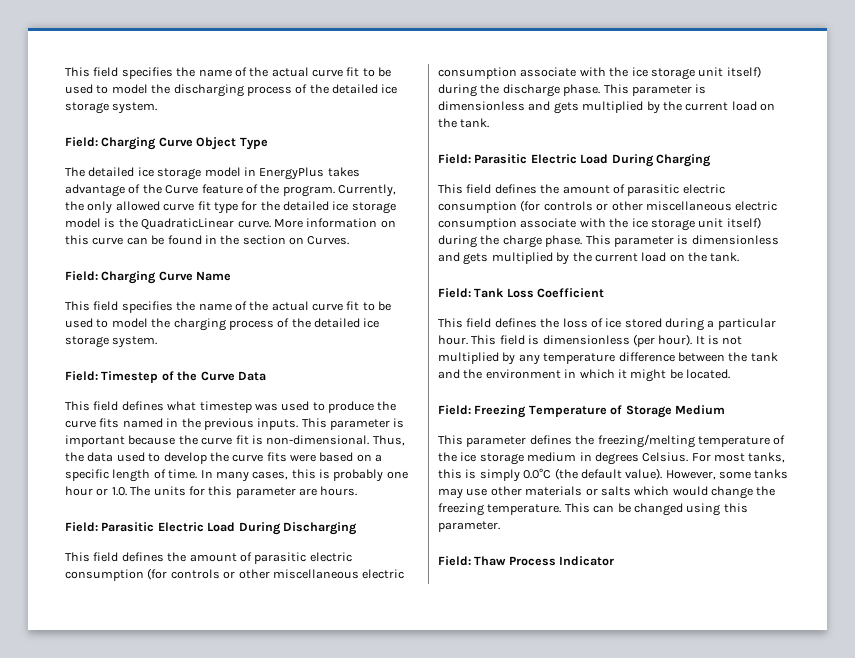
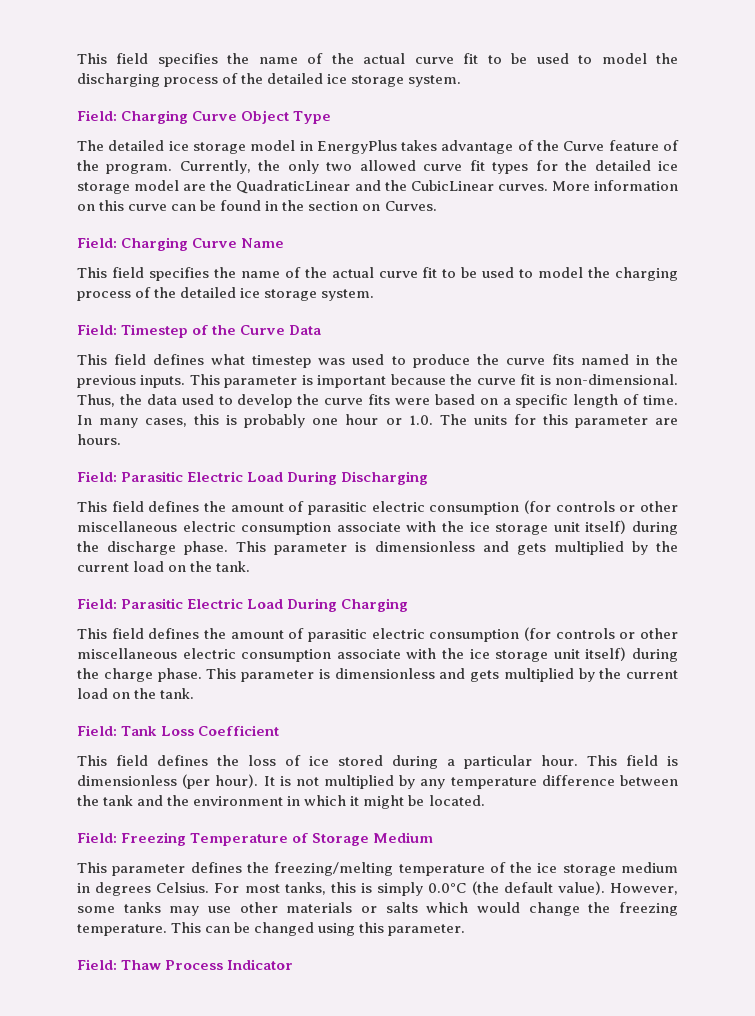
- Currently, the only allowed curve fit type for the detailed ice storage model is the QuadraticLinear curve.
+ Currently, the only two allowed curve fit types for the detailed ice storage model are the QuadraticLinear and the CubicLinear curves.

